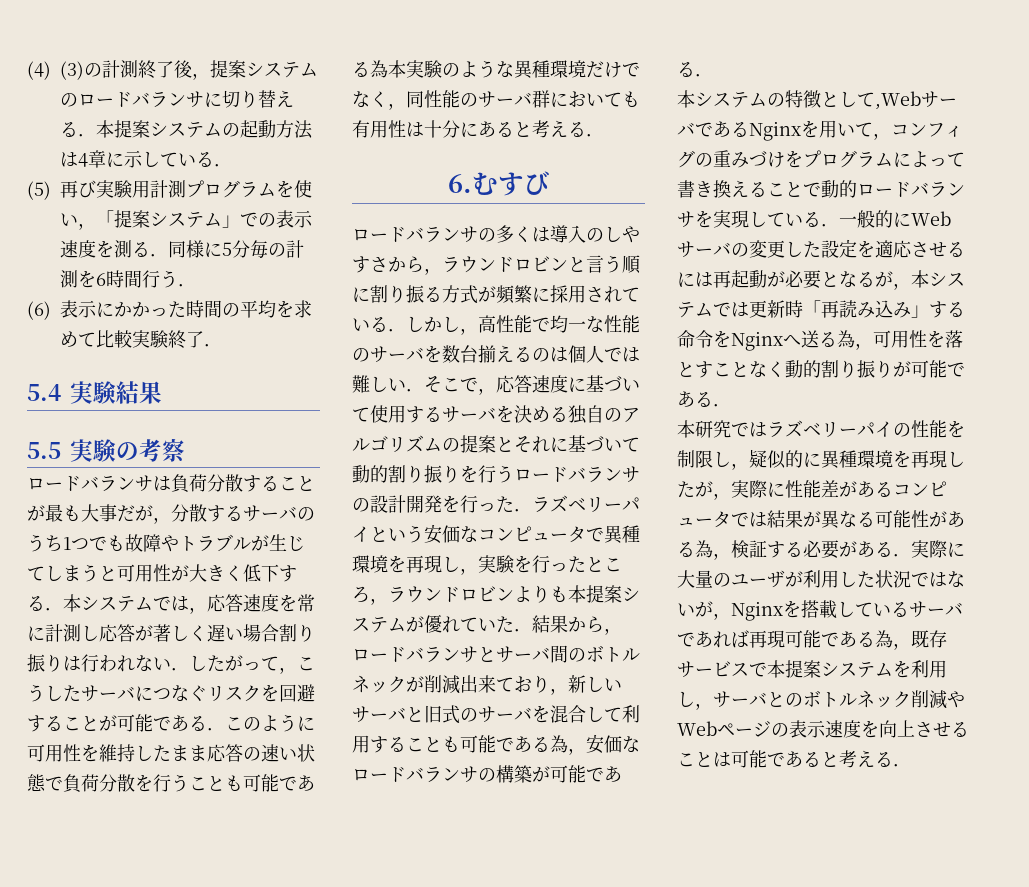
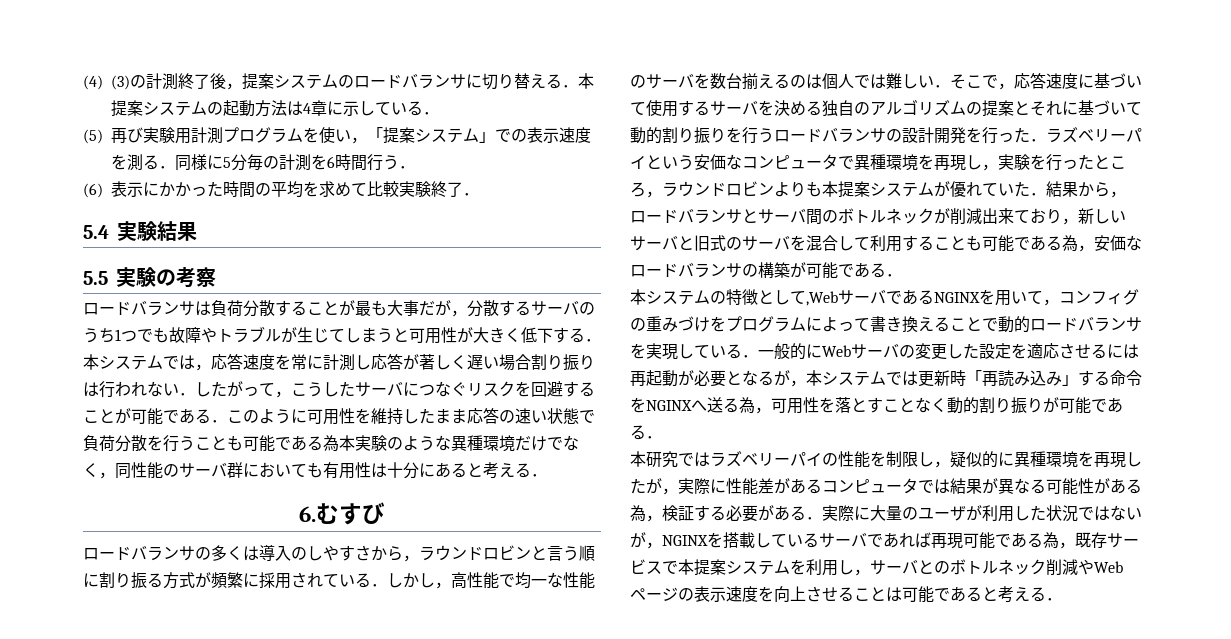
- 本システムの特徴として,WebサーバであるNginxを用いて，コンフィグの重みづけをプログラムによって書き換えることで動的ロードバランサを実現している．一般的にWebサーバの変更した設定を適応させるには再起動が必要となるが，本システムでは更新時「再読み込み」する命令をNginxへ送る為，可用性を落とすことなく動的割り振りが可能である．
+ 本システムの特徴として,WebサーバであるNGINXを用いて，コンフィグの重みづけをプログラムによって書き換えることで動的ロードバランサを実現している．一般的にWebサーバの変更した設定を適応させるには再起動が必要となるが，本システムでは更新時「再読み込み」する命令をNGINXへ送る為，可用性を落とすことなく動的割り振りが可能である．
- 本研究ではラズベリーパイの性能を制限し，疑似的に異種環境を再現したが，実際に性能差があるコンピュータでは結果が異なる可能性がある為，検証する必要がある．実際に大量のユーザが利用した状況ではないが，Nginxを搭載しているサーバであれば再現可能である為，既存サービスで本提案システムを利用し，サーバとのボトルネック削減やWebページの表示速度を向上させることは可能であると考える．
+ 本研究ではラズベリーパイの性能を制限し，疑似的に異種環境を再現したが，実際に性能差があるコンピュータでは結果が異なる可能性がある為，検証する必要がある．実際に大量のユーザが利用した状況ではないが，NGINXを搭載しているサーバであれば再現可能である為，既存サービスで本提案システムを利用し，サーバとのボトルネック削減やWebページの表示速度を向上させることは可能であると考える．

